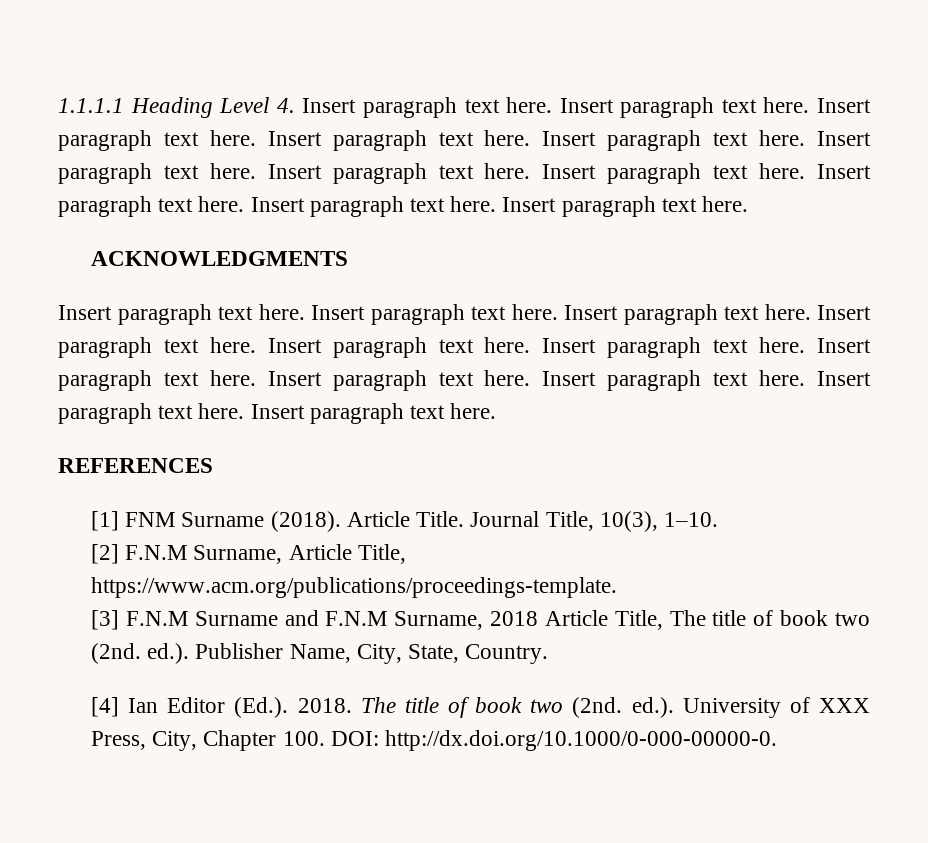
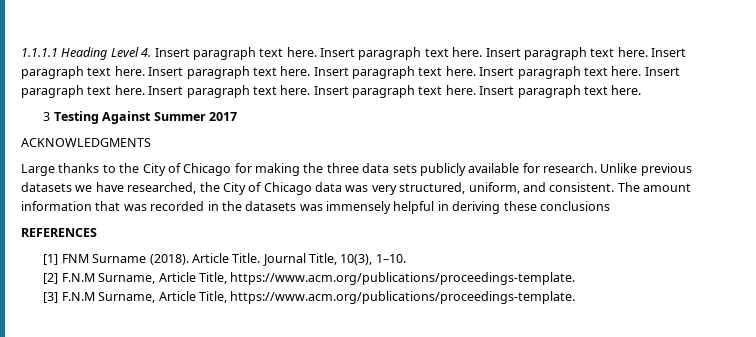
+ 3 Testing Against Summer 2017
  ACKNOWLEDGMENTS
- Insert paragraph text here. Insert paragraph text here. Insert paragraph text here. Insert paragraph text here. Insert paragraph text here. Insert paragraph text here. Insert paragraph text here. Insert paragraph text here. Insert paragraph text here. Insert paragraph text here. Insert paragraph text here.
+ Large thanks to the City of Chicago for making the three data sets publicly available for research. Unlike previous datasets we have researched, the City of Chicago data was very structured, uniform, and consistent. The amount information that was recorded in the datasets was immensely helpful in deriving these conclusions
- [3] F.N.M Surname and F.N.M Surname, 2018 Article Title, The title of book two (2nd. ed.). Publisher Name, City, State, Country.
- [4] Ian Editor (Ed.). 2018. The title of book two (2nd. ed.). University of XXX Press, City, Chapter 100. DOI: http://dx.doi.org/10.1000/0-000-00000-0.
+ [3] F.N.M Surname, Article Title, https://www.acm.org/publications/proceedings-template.

